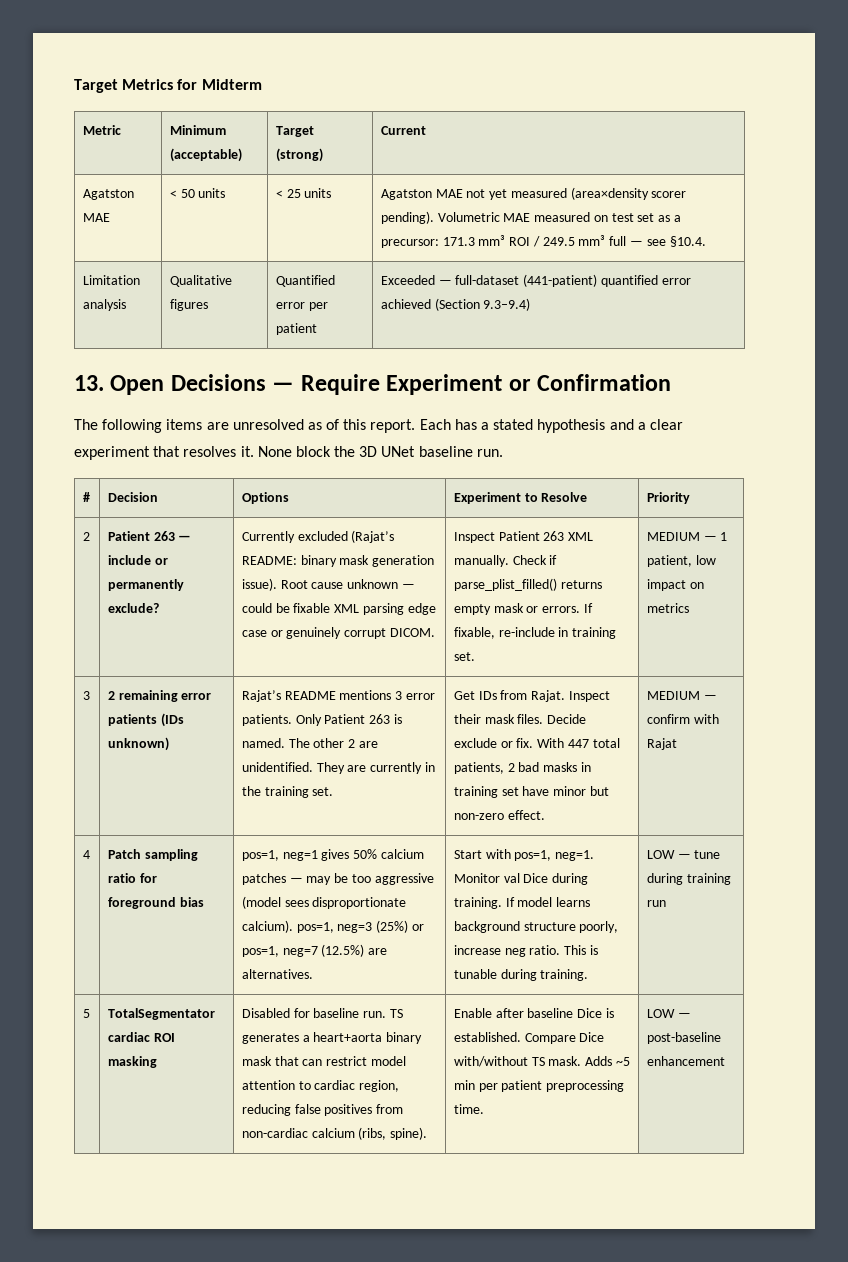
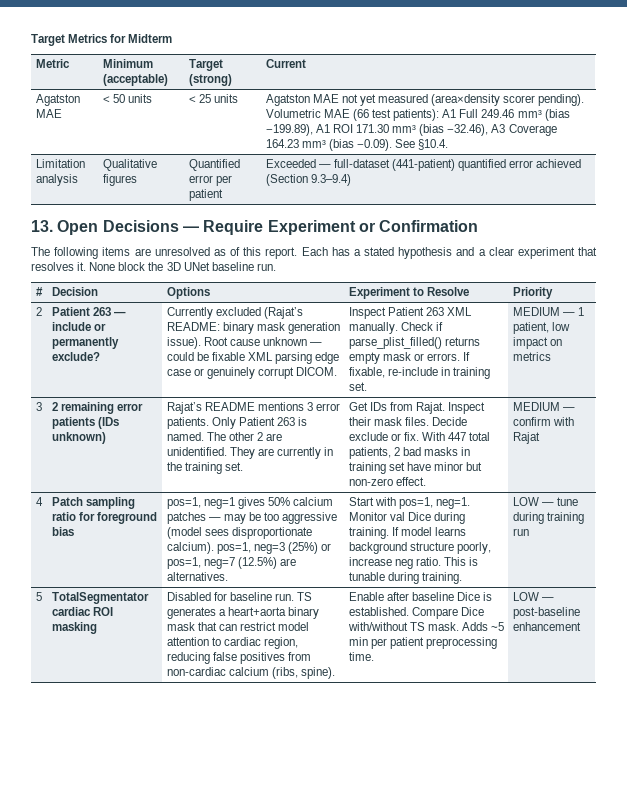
- Volumetric MAE measured on test set as a precursor: 171.3 mm³ ROI / 249.5 mm³ full — see §10.4.
+ Volumetric MAE (66 test patients): A1 Full 249.46 mm³ (bias −199.89), A1 ROI 171.30 mm³ (bias −32.46), A3 Coverage 164.23 mm³ (bias −0.09). See §10.4.

